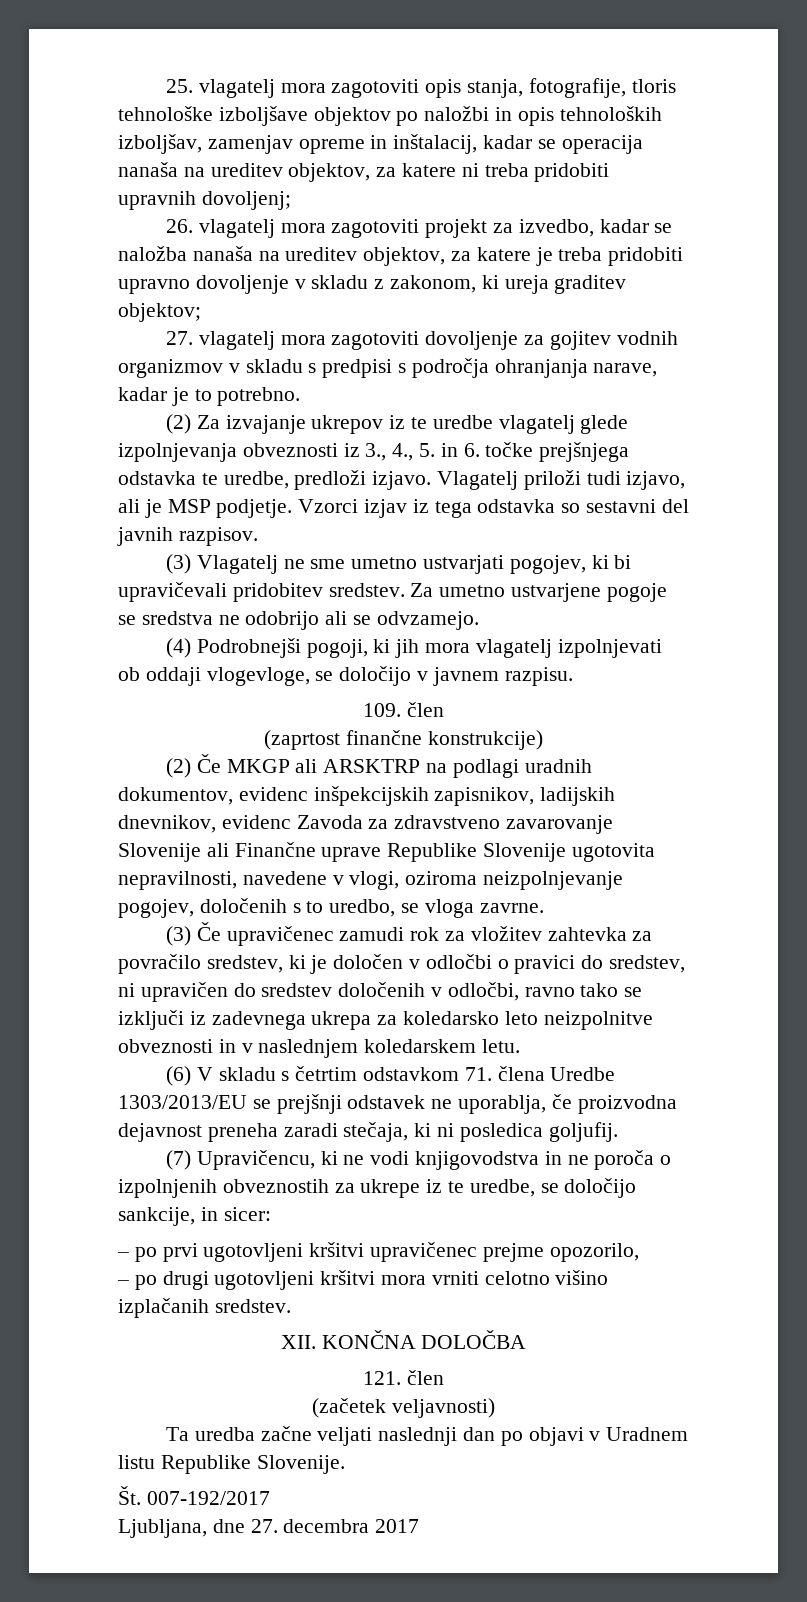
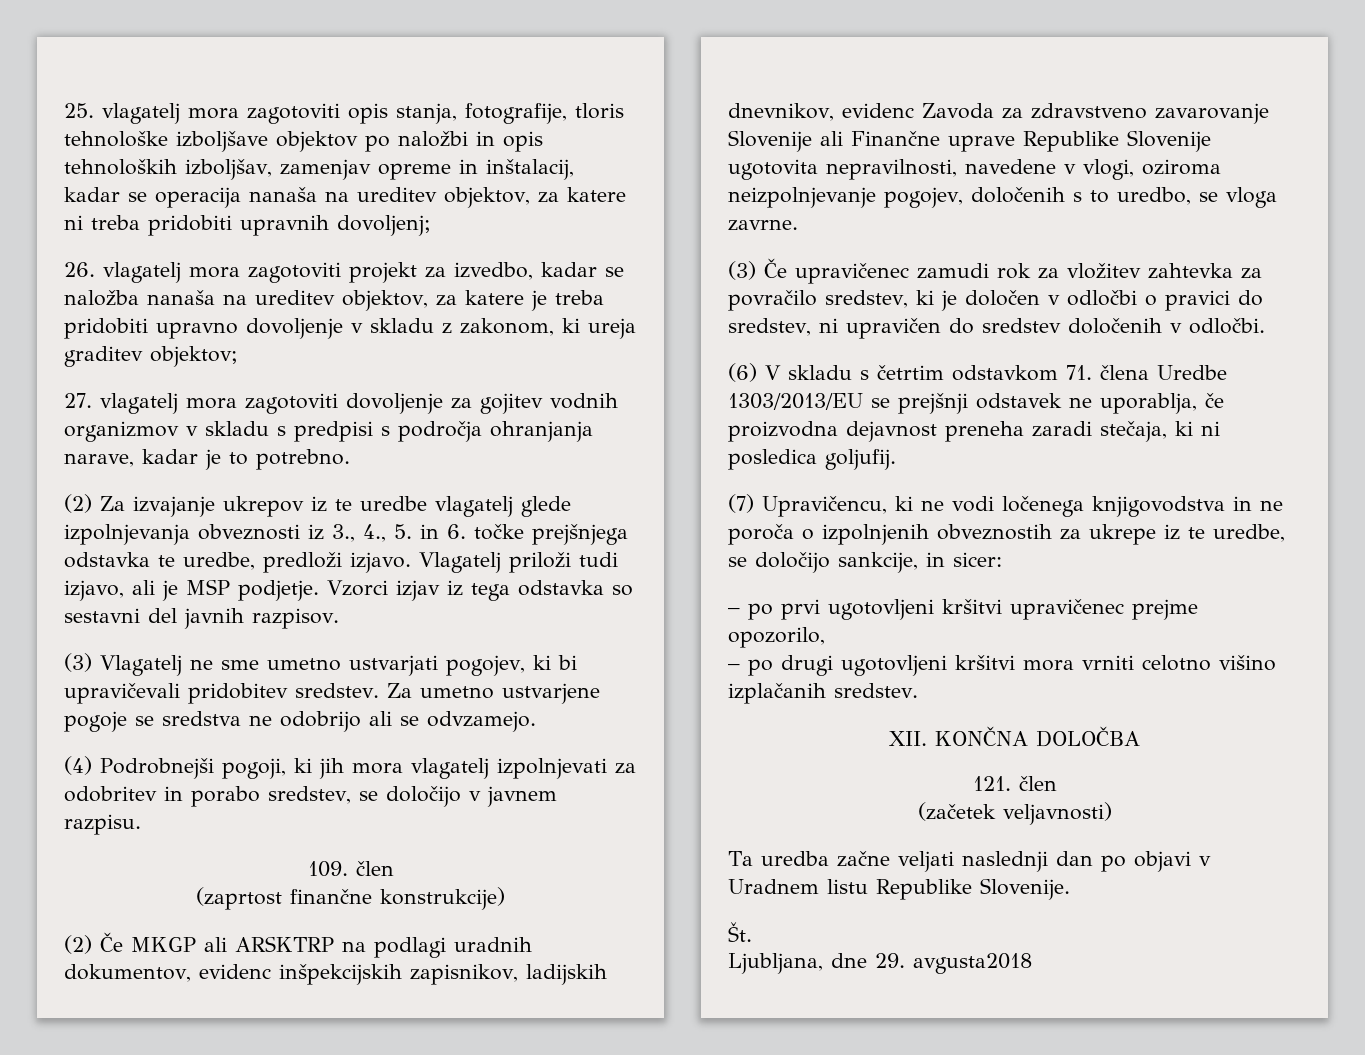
- (4) Podrobnejši pogoji, ki jih mora vlagatelj izpolnjevati ob oddaji vlogevloge, se določijo v javnem razpisu.
+ (4) Podrobnejši pogoji, ki jih mora vlagatelj izpolnjevati za odobritev in porabo sredstev, se določijo v javnem razpisu.
- (3) Če upravičenec zamudi rok za vložitev zahtevka za povračilo sredstev, ki je določen v odločbi o pravici do sredstev, ni upravičen do sredstev določenih v odločbi, ravno tako se izključi iz zadevnega ukrepa za koledarsko leto neizpolnitve obveznosti in v naslednjem koledarskem letu.
+ (3) Če upravičenec zamudi rok za vložitev zahtevka za povračilo sredstev, ki je določen v odločbi o pravici do sredstev, ni upravičen do sredstev določenih v odločbi.
- (7) Upravičencu, ki ne vodi knjigovodstva in ne poroča o izpolnjenih obveznostih za ukrepe iz te uredbe, se določijo sankcije, in sicer:
+ (7) Upravičencu, ki ne vodi ločenega knjigovodstva in ne poroča o izpolnjenih obveznostih za ukrepe iz te uredbe, se določijo sankcije, in sicer:
- Št. 007-192/2017
+ Št.
- Ljubljana, dne 27. decembra 2017
+ Ljubljana, dne 29. avgusta2018

